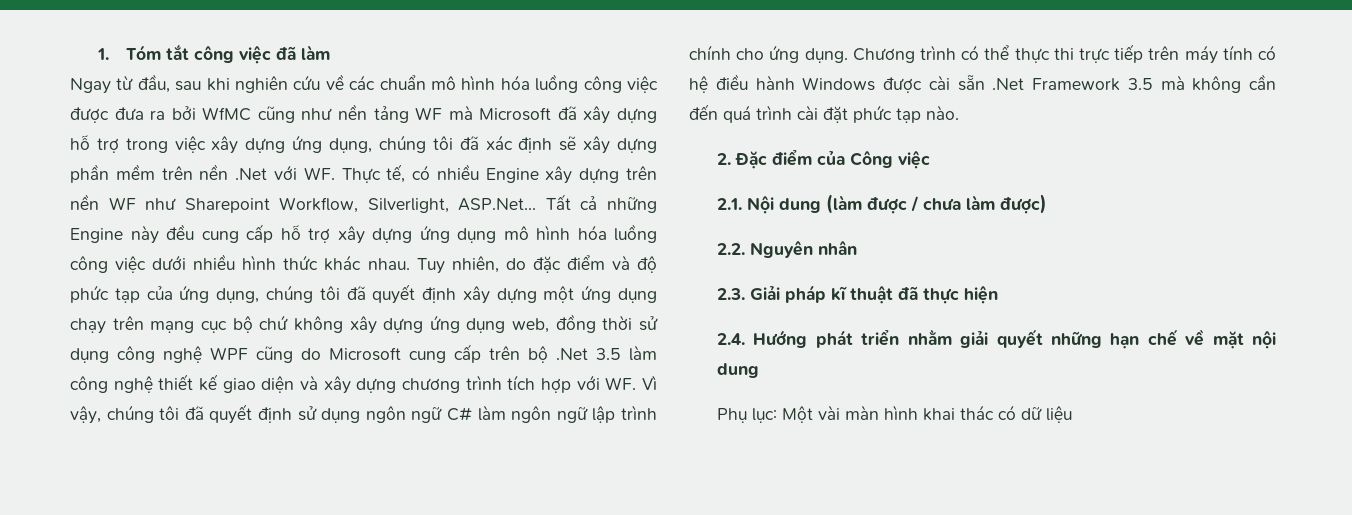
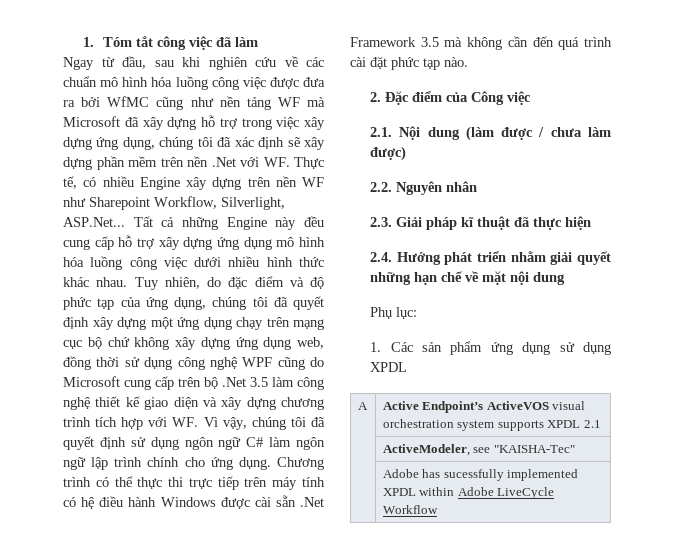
- Phụ lục: Một vài màn hình khai thác có dữ liệu
+ Phụ lục:
+ 1. Các sản phẩm ứng dụng sử dụng XPDL
+ A | Active Endpoint’s ActiveVOS visual orchestration system supports XPDL 2.1
+ | ActiveModeler, see "KAISHA-Tec"
+ | Adobe has sucessfully implemented XPDL within Adobe LiveCycle Workflow

